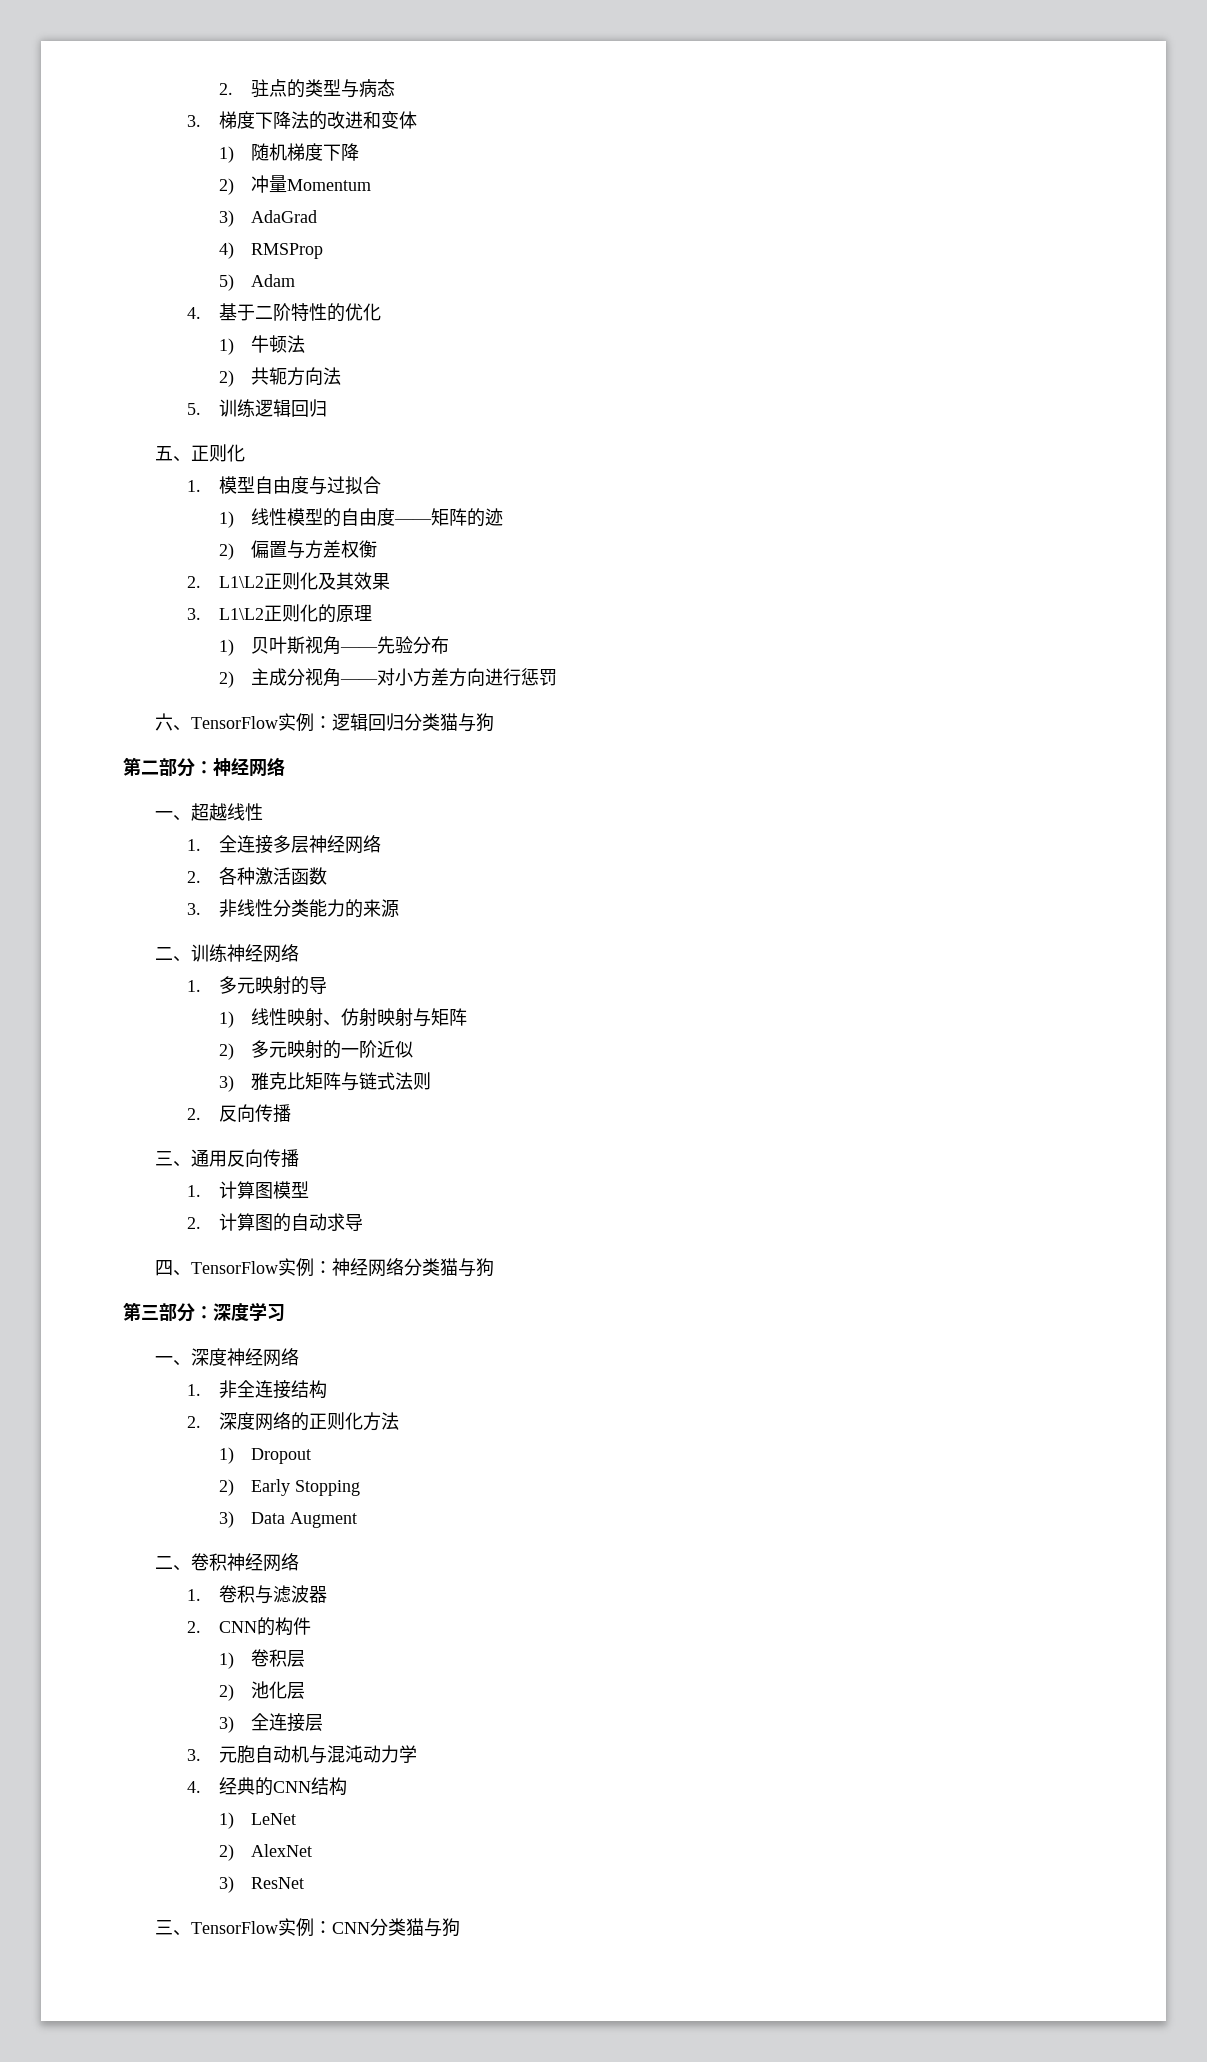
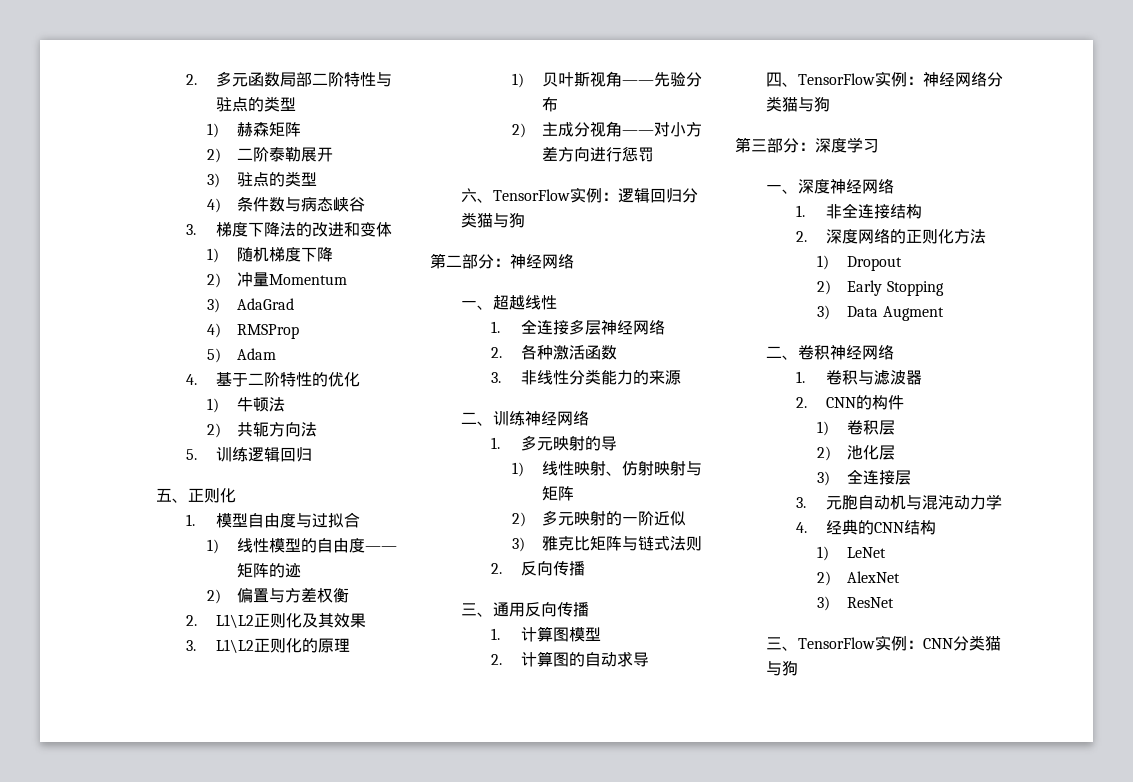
- 2.驻点的类型与病态
+ 2.多元函数局部二阶特性与驻点的类型
+ 1)赫森矩阵
+ 2)二阶泰勒展开
+ 3)驻点的类型
+ 4)条件数与病态峡谷

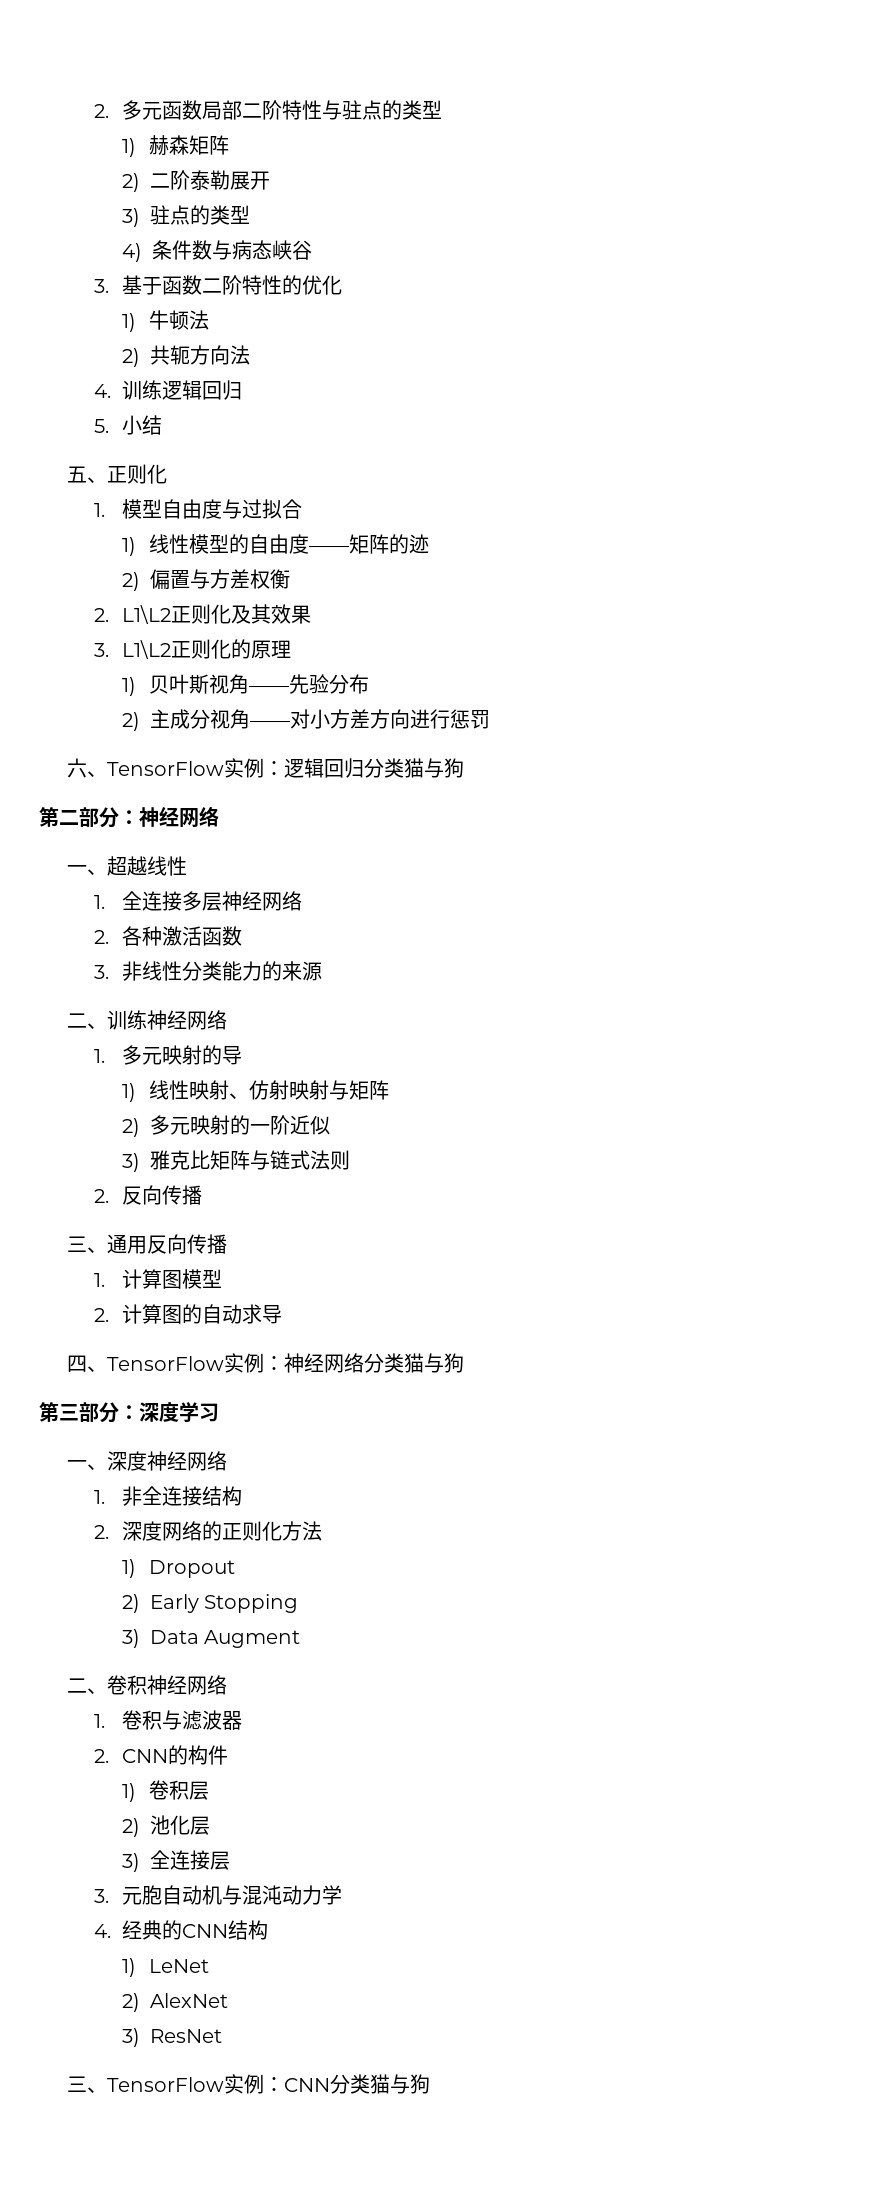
- 3.梯度下降法的改进和变体
- 1)随机梯度下降
- 2)冲量Momentum
- 3) AdaGrad
- 4) RMSProp
- 5) Adam
- 4.基于二阶特性的优化
+ 3.基于函数二阶特性的优化
- 5.训练逻辑回归
+ 4.训练逻辑回归
+ 5.小结

